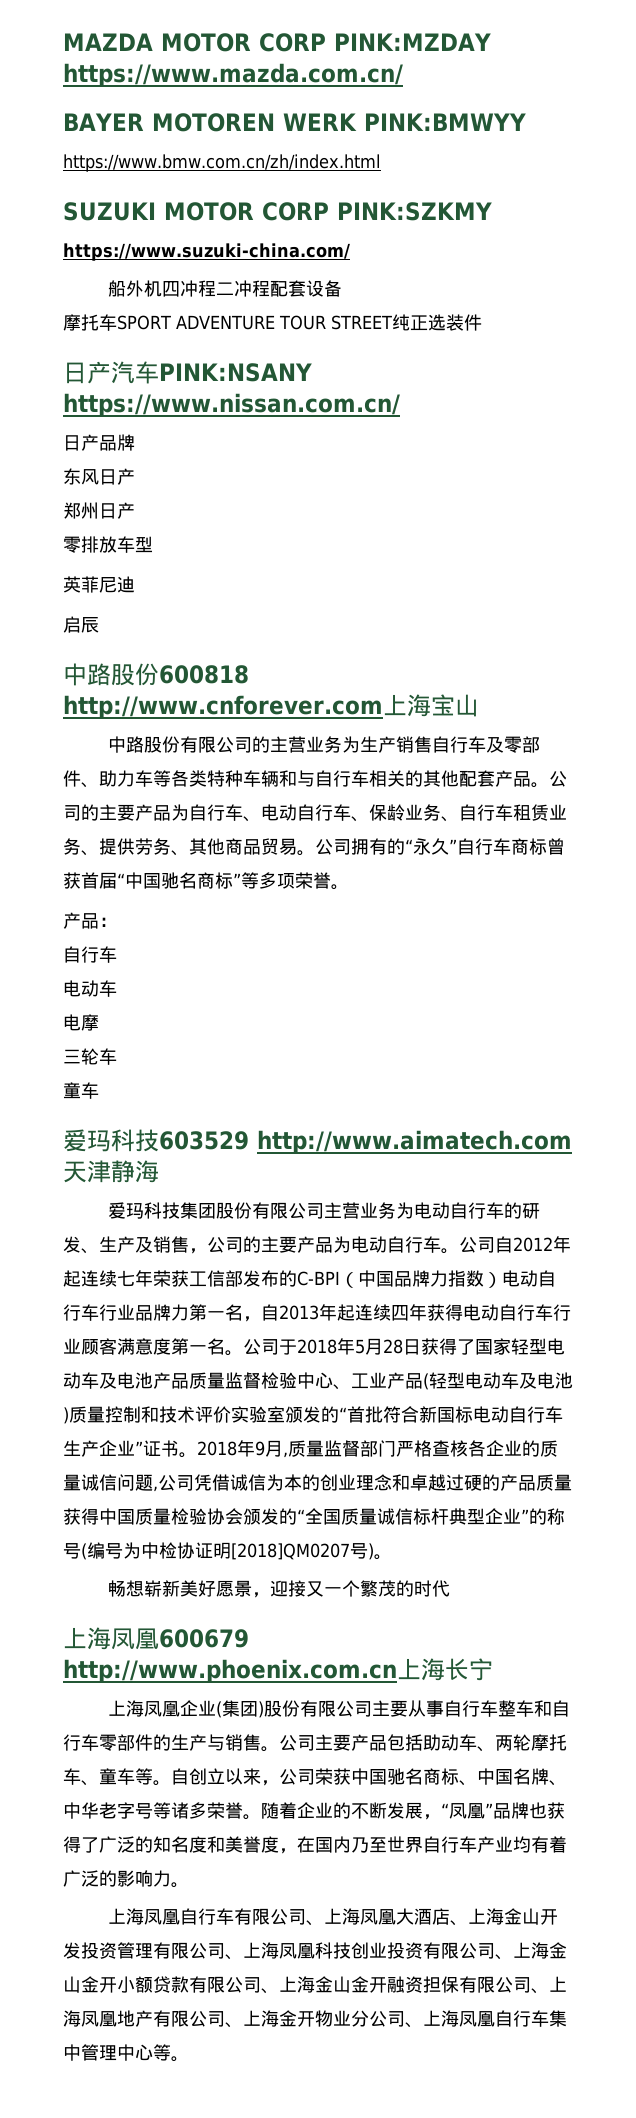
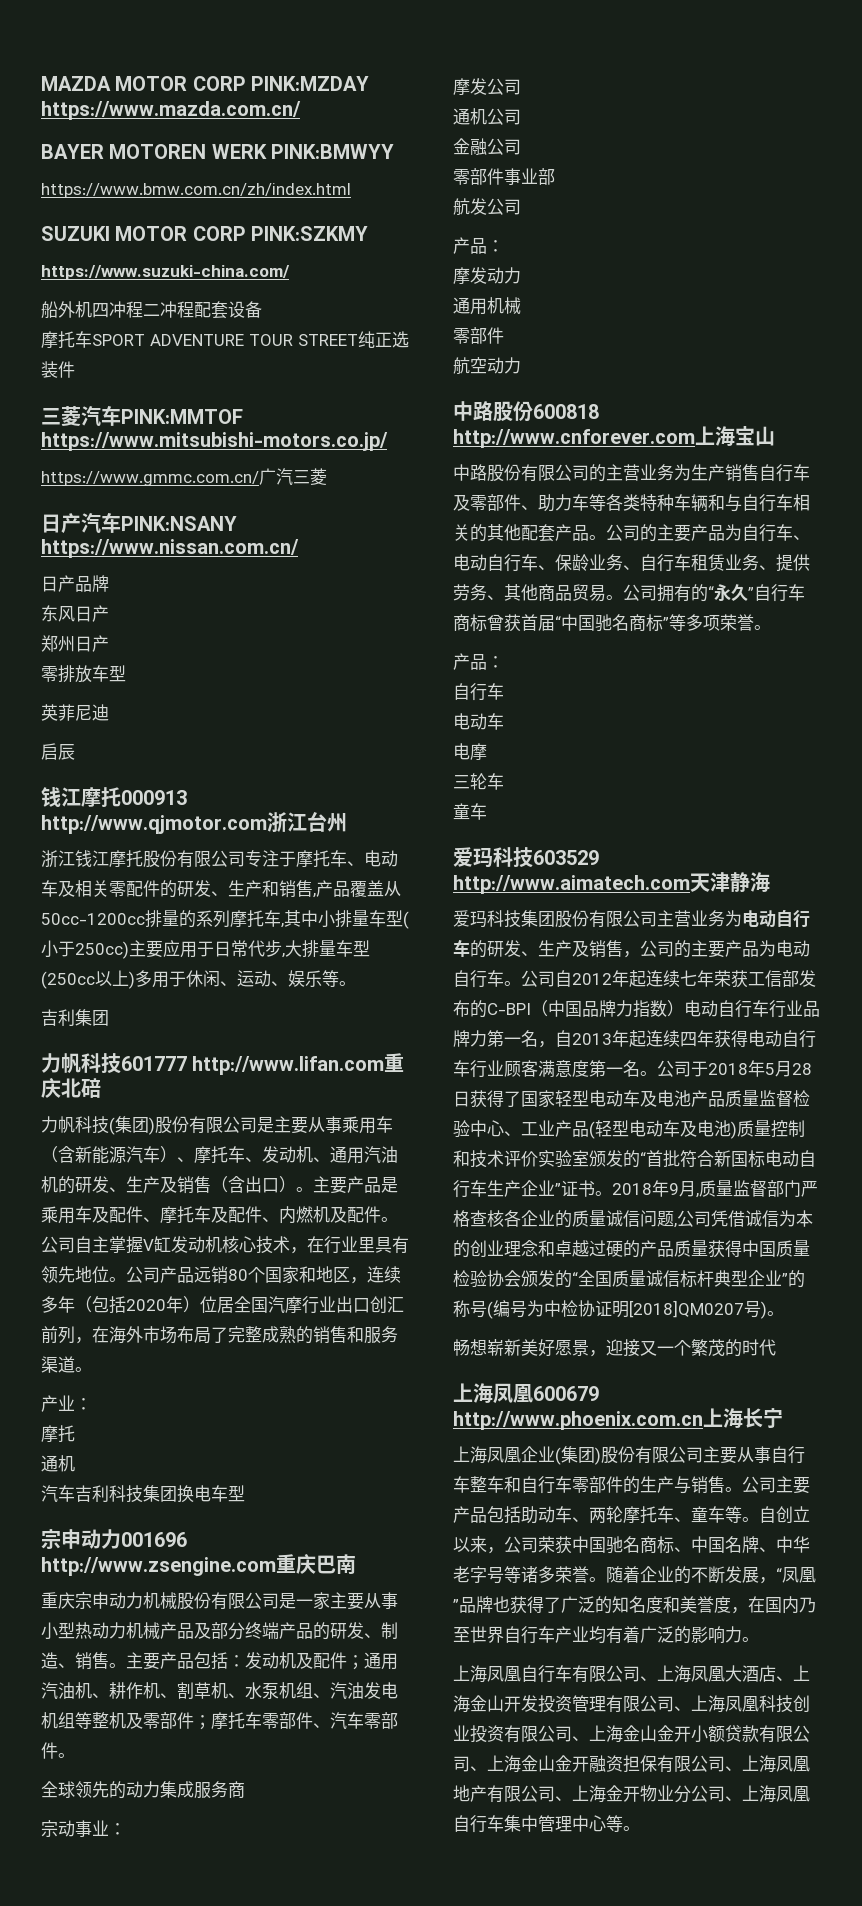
+ 三菱汽车PINK:MMTOF https://www.mitsubishi-motors.co.jp/
+ https://www.gmmc.com.cn/广汽三菱
+ 钱江摩托000913 http://www.qjmotor.com浙江台州
+ 浙江钱江摩托股份有限公司专注于摩托车、电动车及相关零配件的研发、生产和销售,产品覆盖从50cc-1200cc排量的系列摩托车,其中小排量车型(小于250cc)主要应用于日常代步,大排量车型(250cc以上)多用于休闲、运动、娱乐等。
+ 吉利集团
+ 力帆科技601777 http://www.lifan.com重庆北碚
+ 力帆科技(集团)股份有限公司是主要从事乘用车（含新能源汽车）、摩托车、发动机、通用汽油机的研发、生产及销售（含出口）。主要产品是乘用车及配件、摩托车及配件、内燃机及配件。公司自主掌握V缸发动机核心技术，在行业里具有领先地位。公司产品远销80个国家和地区，连续多年（包括2020年）位居全国汽摩行业出口创汇前列，在海外市场布局了完整成熟的销售和服务渠道。
+ 产业：
+ 摩托
+ 通机
+ 汽车吉利科技集团换电车型
+ 宗申动力001696 http://www.zsengine.com重庆巴南
+ 重庆宗申动力机械股份有限公司是一家主要从事小型热动力机械产品及部分终端产品的研发、制造、销售。主要产品包括：发动机及配件；通用汽油机、耕作机、割草机、水泵机组、汽油发电机组等整机及零部件；摩托车零部件、汽车零部件。
+ 全球领先的动力集成服务商
+ 宗动事业：
+ 摩发公司
+ 通机公司
+ 金融公司
+ 零部件事业部
+ 航发公司
+ 产品：
+ 摩发动力
+ 通用机械
+ 零部件
+ 航空动力

